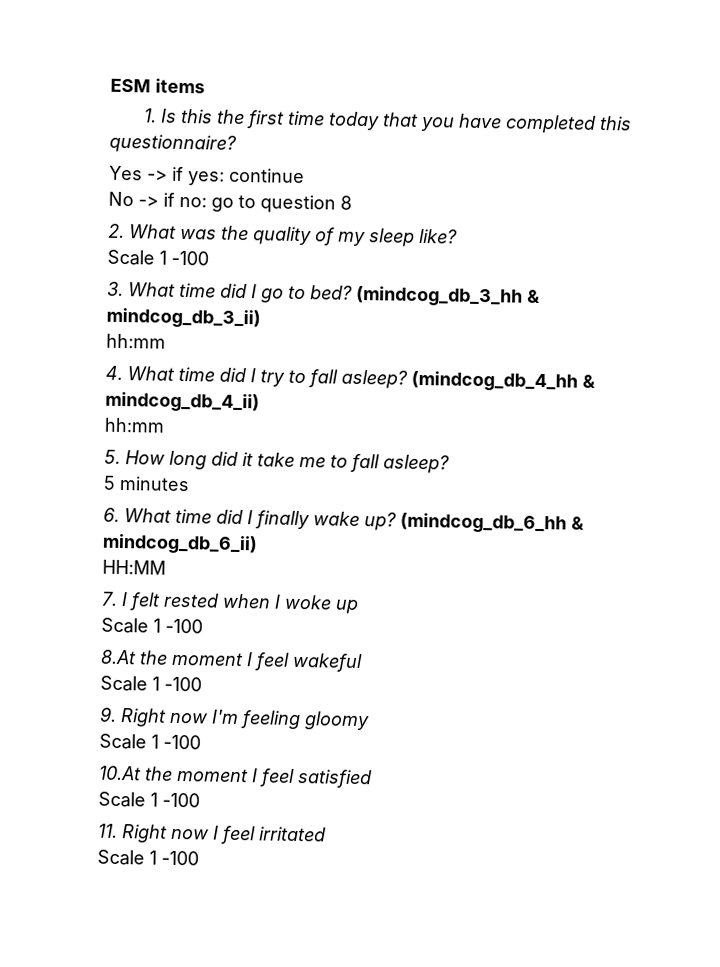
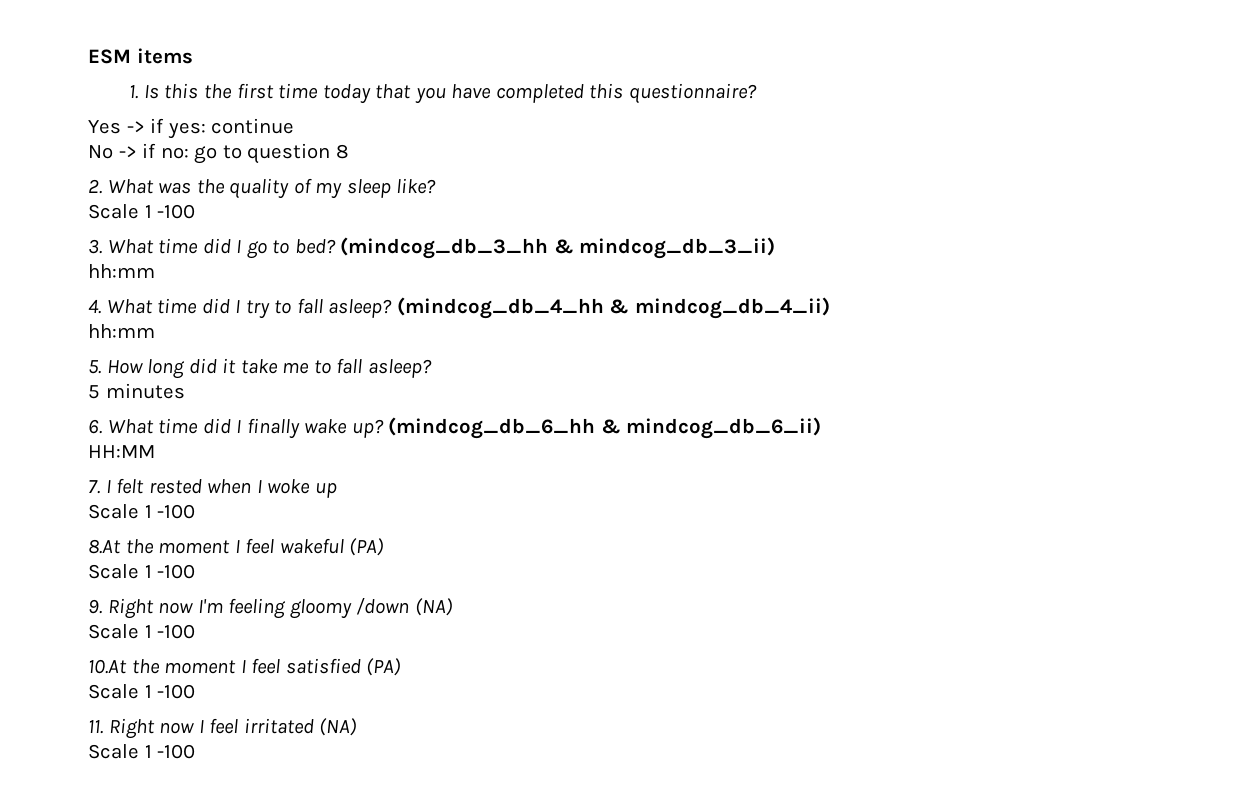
- 8.At the moment I feel wakeful
+ 8.At the moment I feel wakeful (PA)
- 9. Right now I'm feeling gloomy
+ 9. Right now I'm feeling gloomy /down (NA)
- 10.At the moment I feel satisfied
+ 10.At the moment I feel satisfied (PA)
- 11. Right now I feel irritated
+ 11. Right now I feel irritated (NA)

